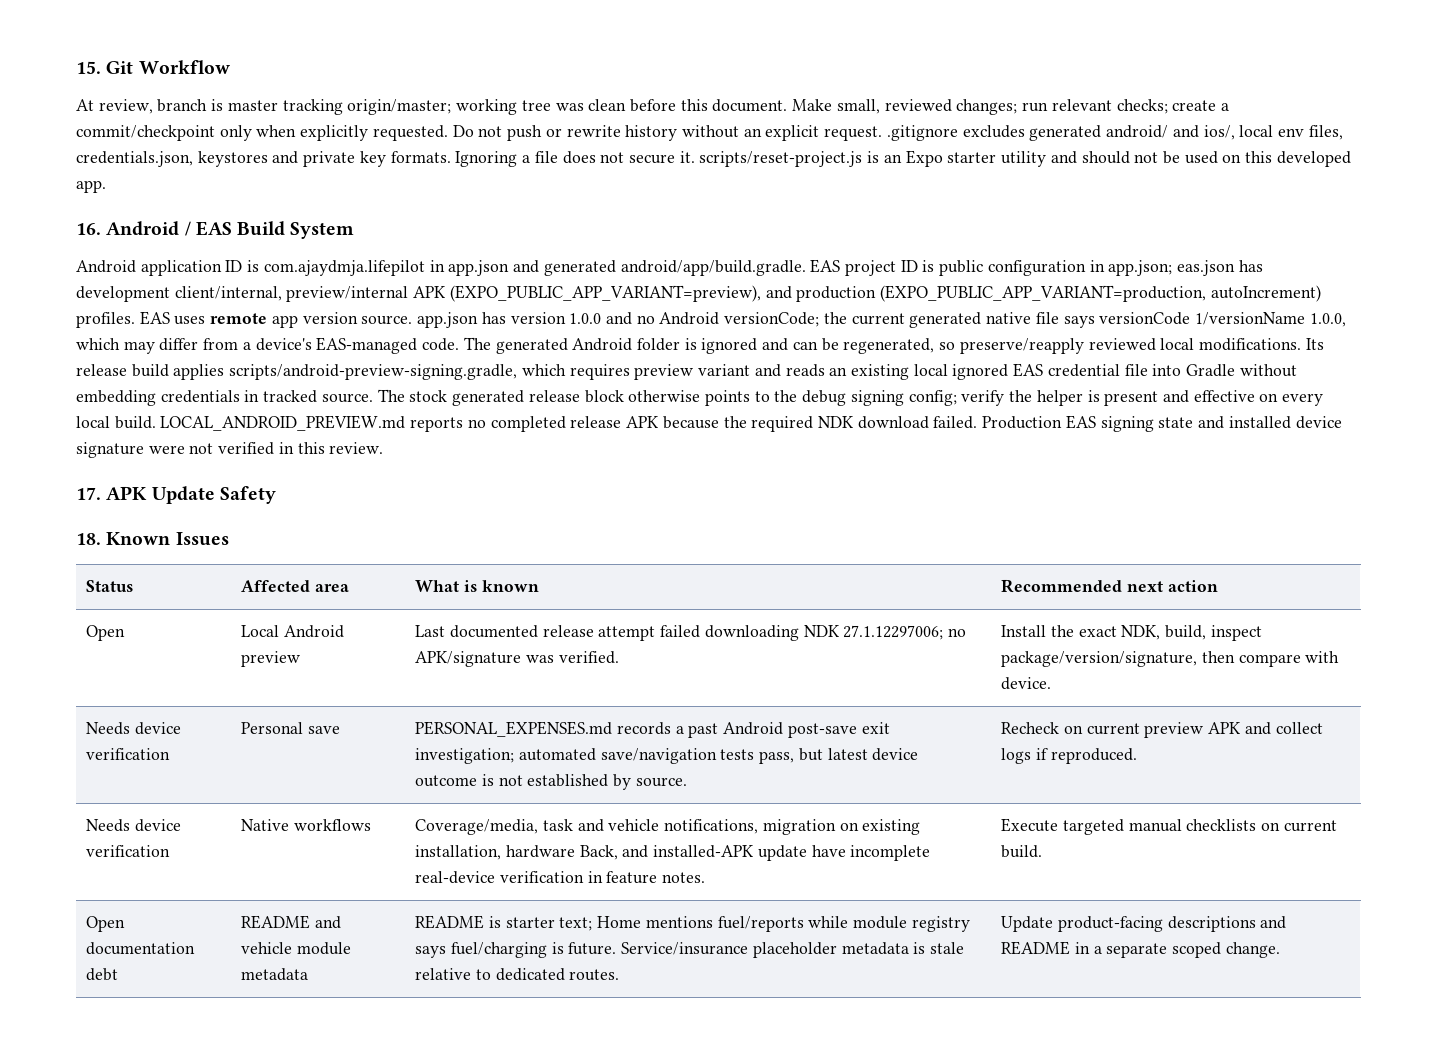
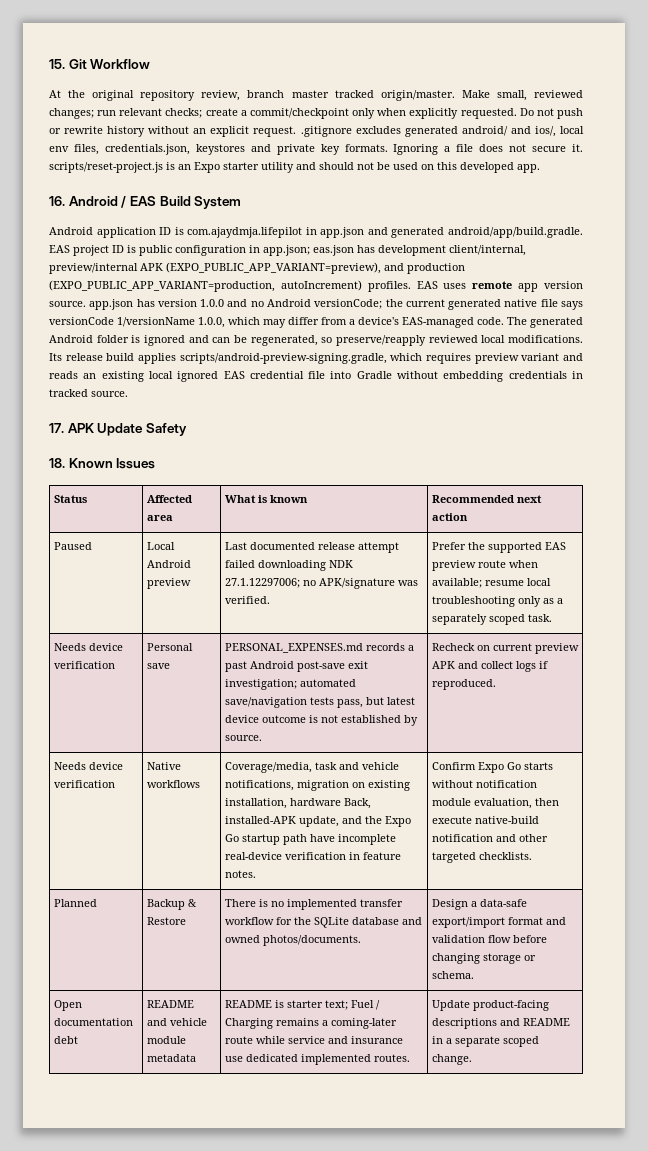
- At review, branch is master tracking origin/master; working tree was clean before this document.
+ At the original repository review, branch master tracked origin/master.
- The stock generated release block otherwise points to the debug signing config; verify the helper is present and effective on every local build. LOCAL_ANDROID_PREVIEW.md reports no completed release APK because the required NDK download failed. Production EAS signing state and installed device signature were not verified in this review.
- Open | Local Android preview | Last documented release attempt failed downloading NDK 27.1.12297006; no APK/signature was verified. | Install the exact NDK, build, inspect package/version/signature, then compare with device.
+ Paused | Local Android preview | Last documented release attempt failed downloading NDK 27.1.12297006; no APK/signature was verified. | Prefer the supported EAS preview route when available; resume local troubleshooting only as a separately scoped task.
- Coverage/media, task and vehicle notifications, migration on existing installation, hardware Back, and installed-APK update have incomplete real-device verification in feature notes.
+ Coverage/media, task and vehicle notifications, migration on existing installation, hardware Back, installed-APK update, and the Expo Go startup path have incomplete real-device verification in feature notes.
- Execute targeted manual checklists on current build.
+ Confirm Expo Go starts without notification module evaluation, then execute native-build notification and other targeted checklists.
+ Planned | Backup & Restore | There is no implemented transfer workflow for the SQLite database and owned photos/documents. | Design a data-safe export/import format and validation flow before changing storage or schema.
- README is starter text; Home mentions fuel/reports while module registry says fuel/charging is future. Service/insurance placeholder metadata is stale relative to dedicated routes.
+ README is starter text; Fuel / Charging remains a coming-later route while service and insurance use dedicated implemented routes.

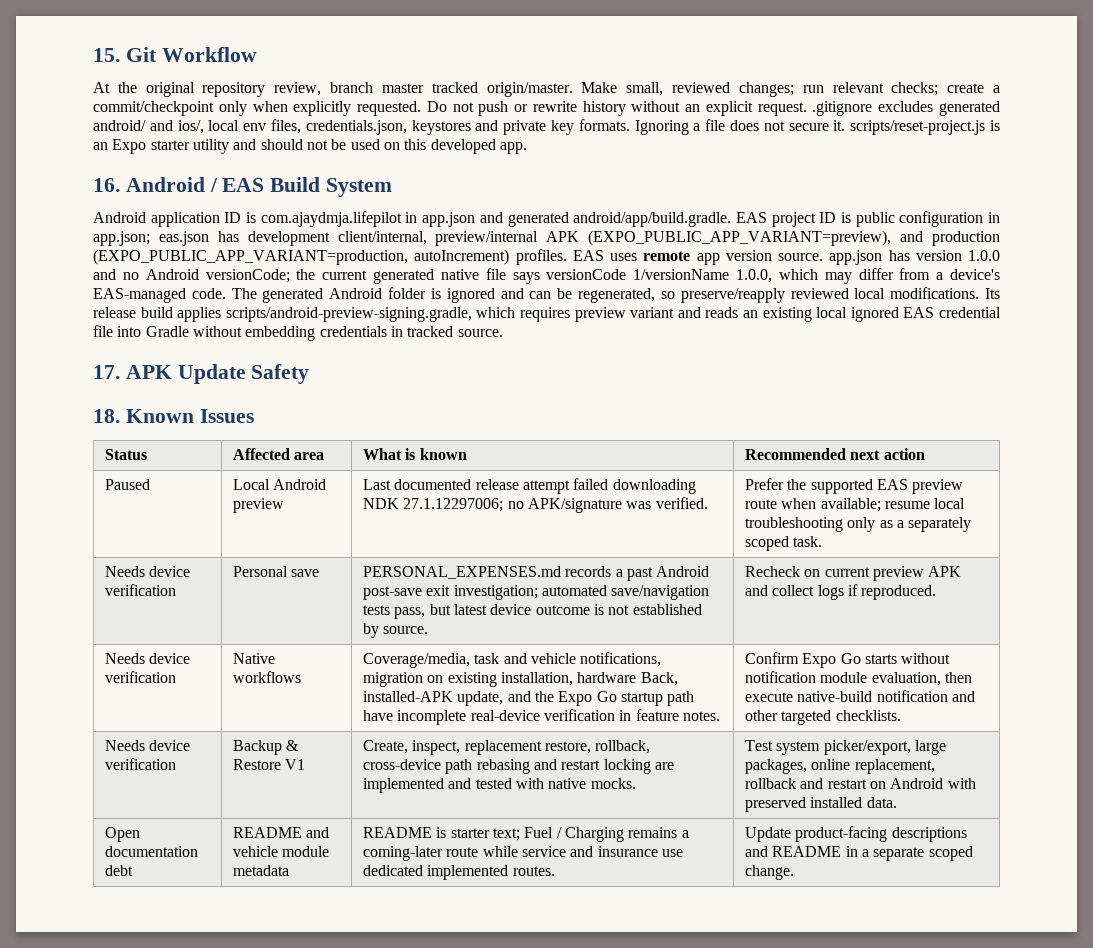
  Confirm Expo Go starts without notification module evaluation, then execute native-build notification and other targeted checklists.
- Planned
+ Needs device verification
- Backup & Restore | There is no implemented transfer workflow for the SQLite database and owned photos/documents. | Design a data-safe export/import format and validation flow before changing storage or schema.
+ Backup & Restore V1 | Create, inspect, replacement restore, rollback, cross-device path rebasing and restart locking are implemented and tested with native mocks. | Test system picker/export, large packages, online replacement, rollback and restart on Android with preserved installed data.

